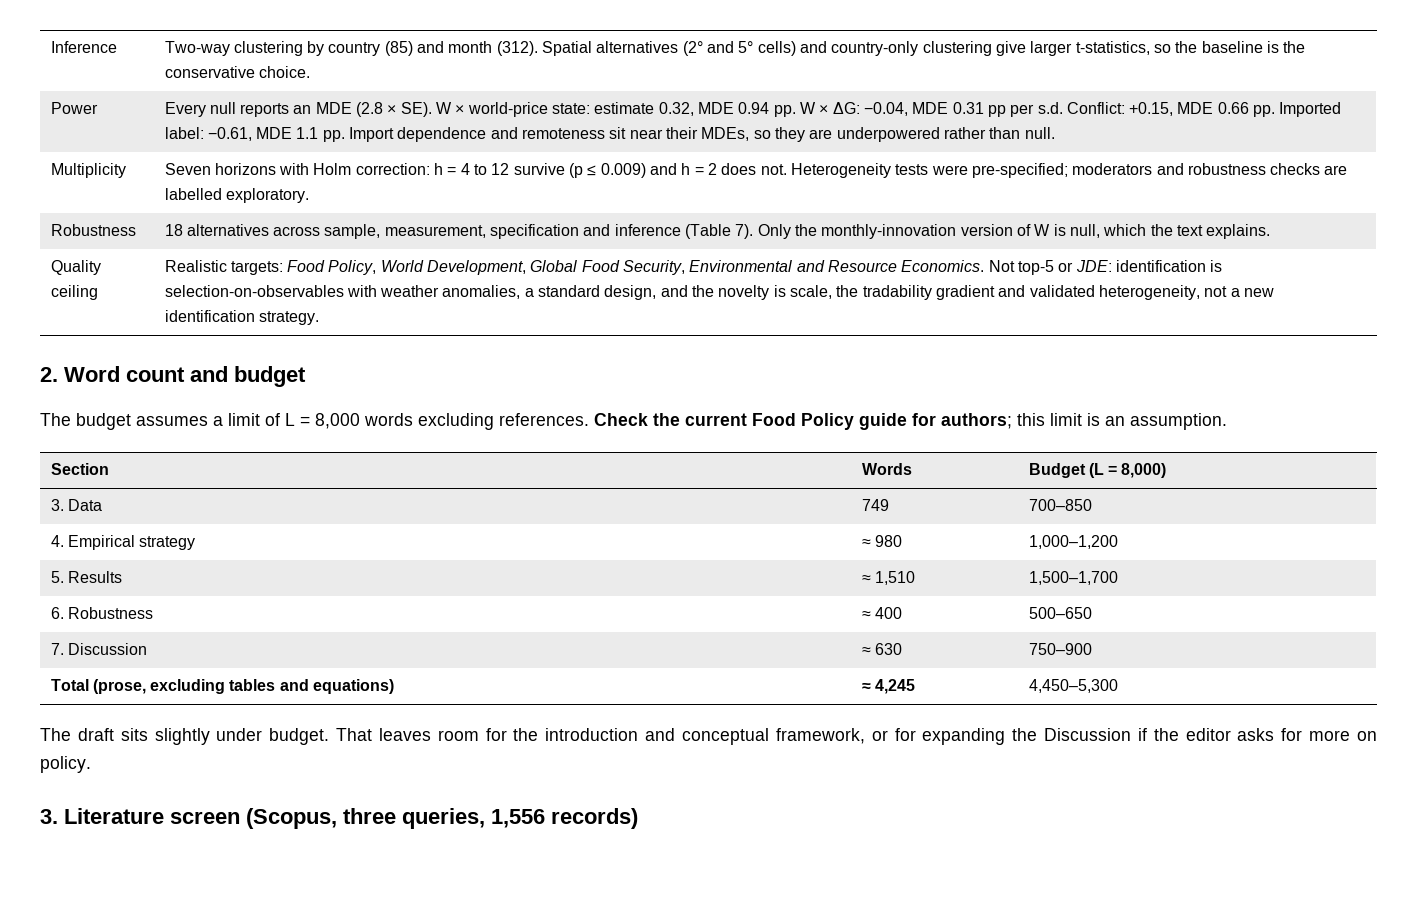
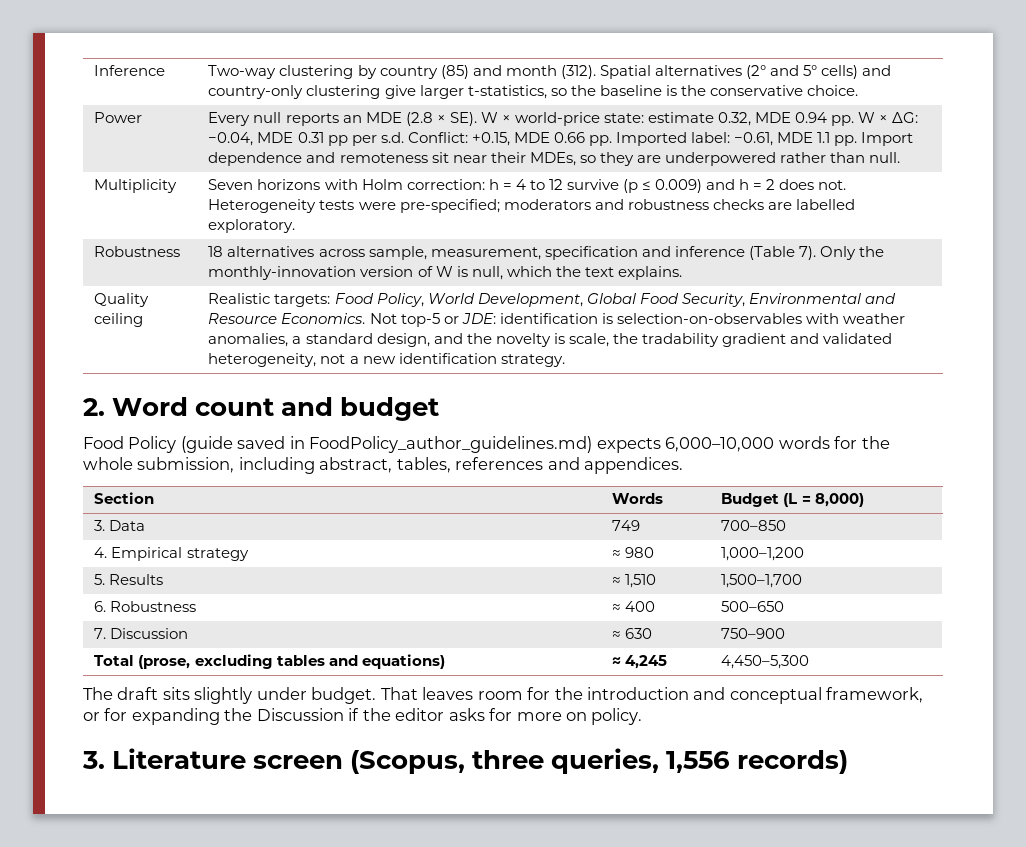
- The budget assumes a limit of L = 8,000 words excluding references. Check the current Food Policy guide for authors; this limit is an assumption.
+ Food Policy (guide saved in FoodPolicy_author_guidelines.md) expects 6,000–10,000 words for the whole submission, including abstract, tables, references and appendices.

